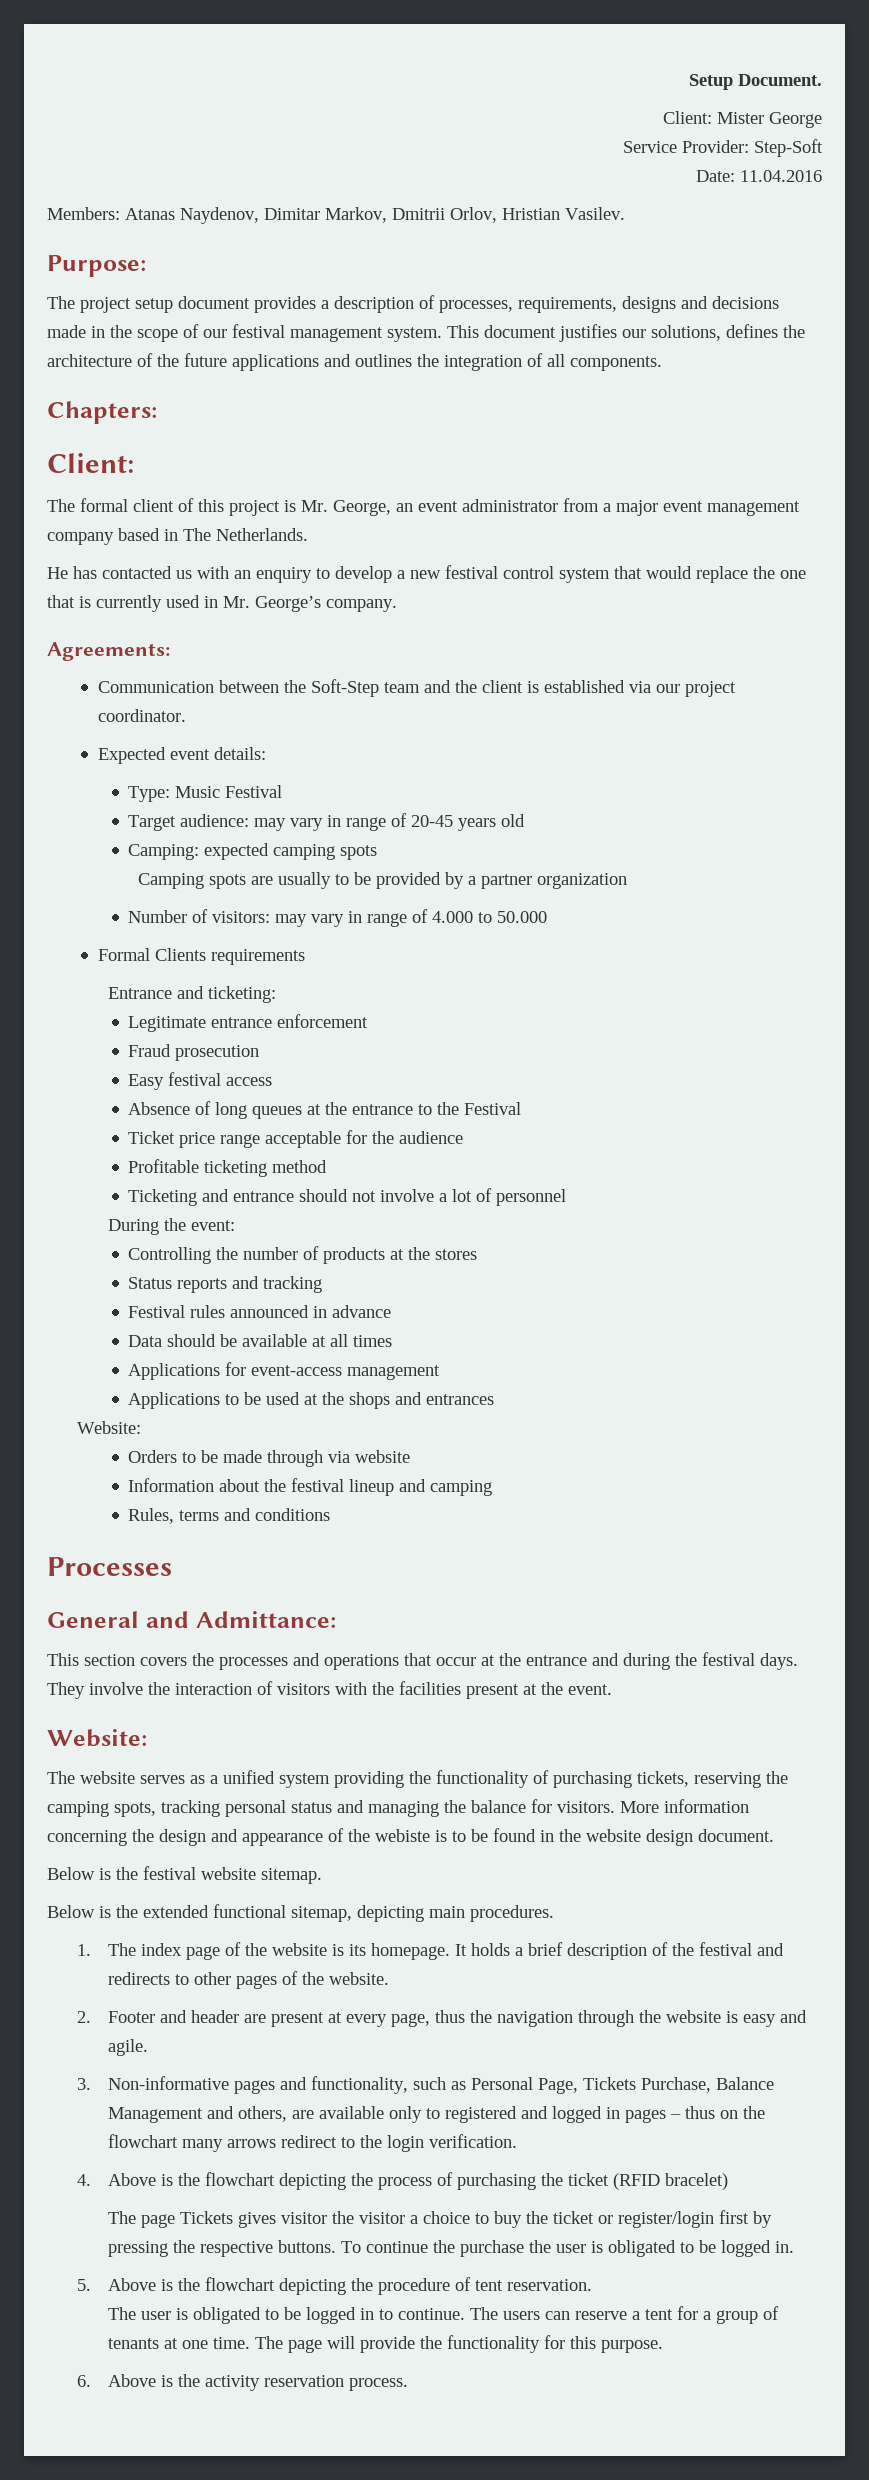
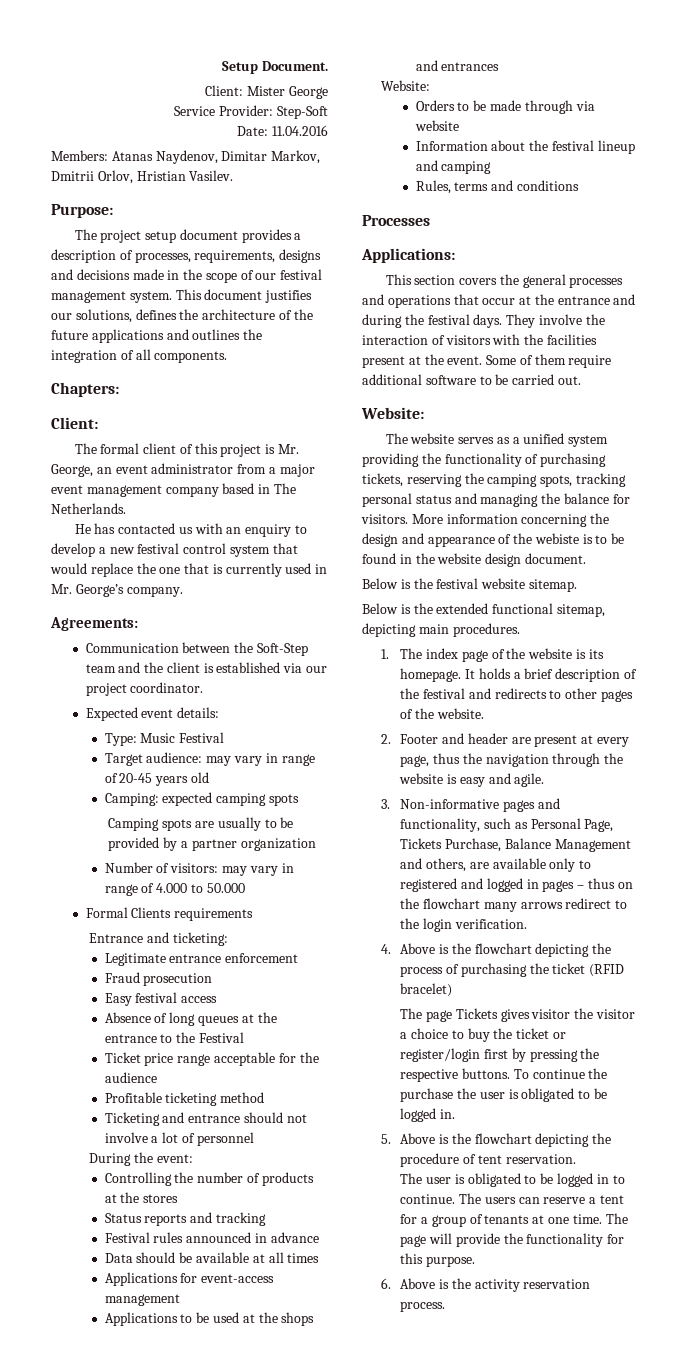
- General and Admittance:
+ Applications:
- This section covers the processes and operations that occur at the entrance and during the festival days.
+ This section covers the general processes and operations that occur at the entrance and during the festival days.
+ Some of them require additional software to be carried out.

